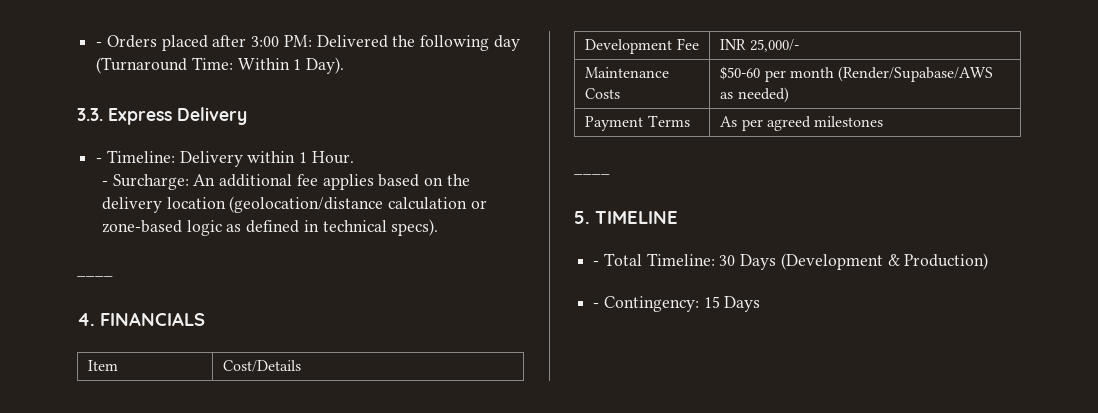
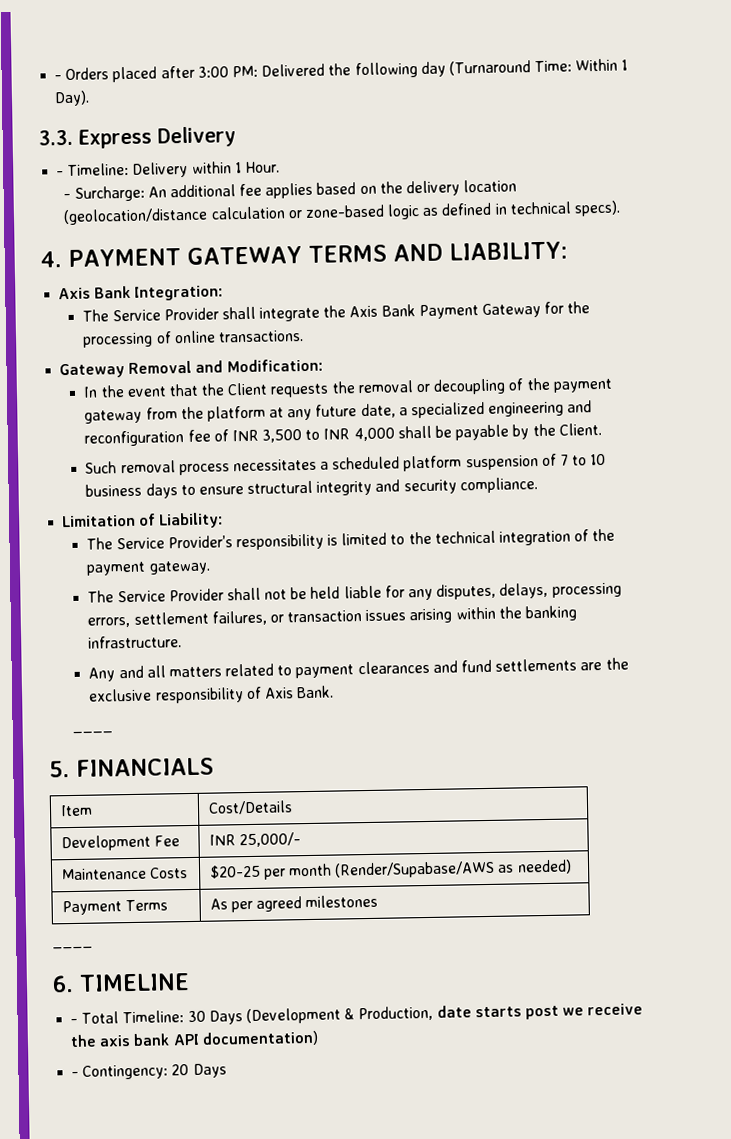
  - Surcharge: An additional fee applies based on the delivery location (geolocation/distance calculation or zone-based logic as defined in technical specs).
+ 4. PAYMENT GATEWAY TERMS AND LIABILITY:
+ Axis Bank Integration:
+ The Service Provider shall integrate the Axis Bank Payment Gateway for the processing of online transactions.
+ Gateway Removal and Modification:
+ In the event that the Client requests the removal or decoupling of the payment gateway from the platform at any future date, a specialized engineering and reconfiguration fee of INR 3,500 to INR 4,000 shall be payable by the Client.
+ Such removal process necessitates a scheduled platform suspension of 7 to 10 business days to ensure structural integrity and security compliance.
+ Limitation of Liability:
+ The Service Provider’s responsibility is limited to the technical integration of the payment gateway.
+ The Service Provider shall not be held liable for any disputes, delays, processing errors, settlement failures, or transaction issues arising within the banking infrastructure.
+ Any and all matters related to payment clearances and fund settlements are the exclusive responsibility of Axis Bank.
  ____
- 4. FINANCIALS
+ 5. FINANCIALS
- Maintenance Costs | $50-60 per month (Render/Supabase/AWS as needed)
+ Maintenance Costs | $20-25 per month (Render/Supabase/AWS as needed)
- 5. TIMELINE
+ 6. TIMELINE
- - Total Timeline: 30 Days (Development & Production)
+ - Total Timeline: 30 Days (Development & Production, date starts post we receive the axis bank API documentation)
- - Contingency: 15 Days
+ - Contingency: 20 Days

